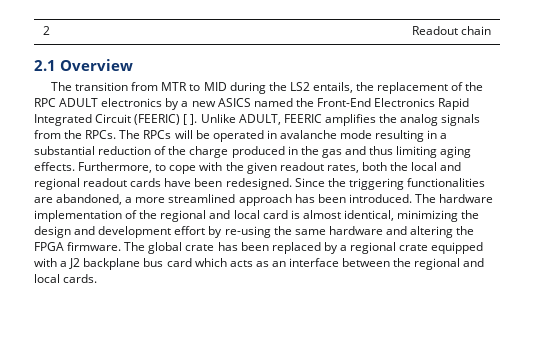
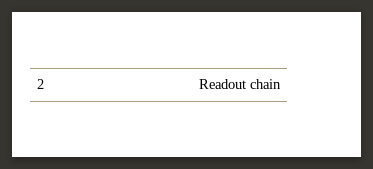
- 2.1 Overview
- The transition from MTR to MID during the LS2 entails, the replacement of the RPC ADULT electronics by a new ASICS named the Front-End Electronics Rapid Integrated Circuit (FEERIC) [ ]. Unlike ADULT, FEERIC amplifies the analog signals from the RPCs. The RPCs will be operated in avalanche mode resulting in a substantial reduction of the charge produced in the gas and thus limiting aging effects. Furthermore, to cope with the given readout rates, both the local and regional readout cards have been redesigned. Since the triggering functionalities are abandoned, a more streamlined approach has been introduced. The hardware implementation of the regional and local card is almost identical, minimizing the design and development effort by re-using the same hardware and altering the FPGA firmware. The global crate has been replaced by a regional crate equipped with a J2 backplane bus card which acts as an interface between the regional and local cards.

